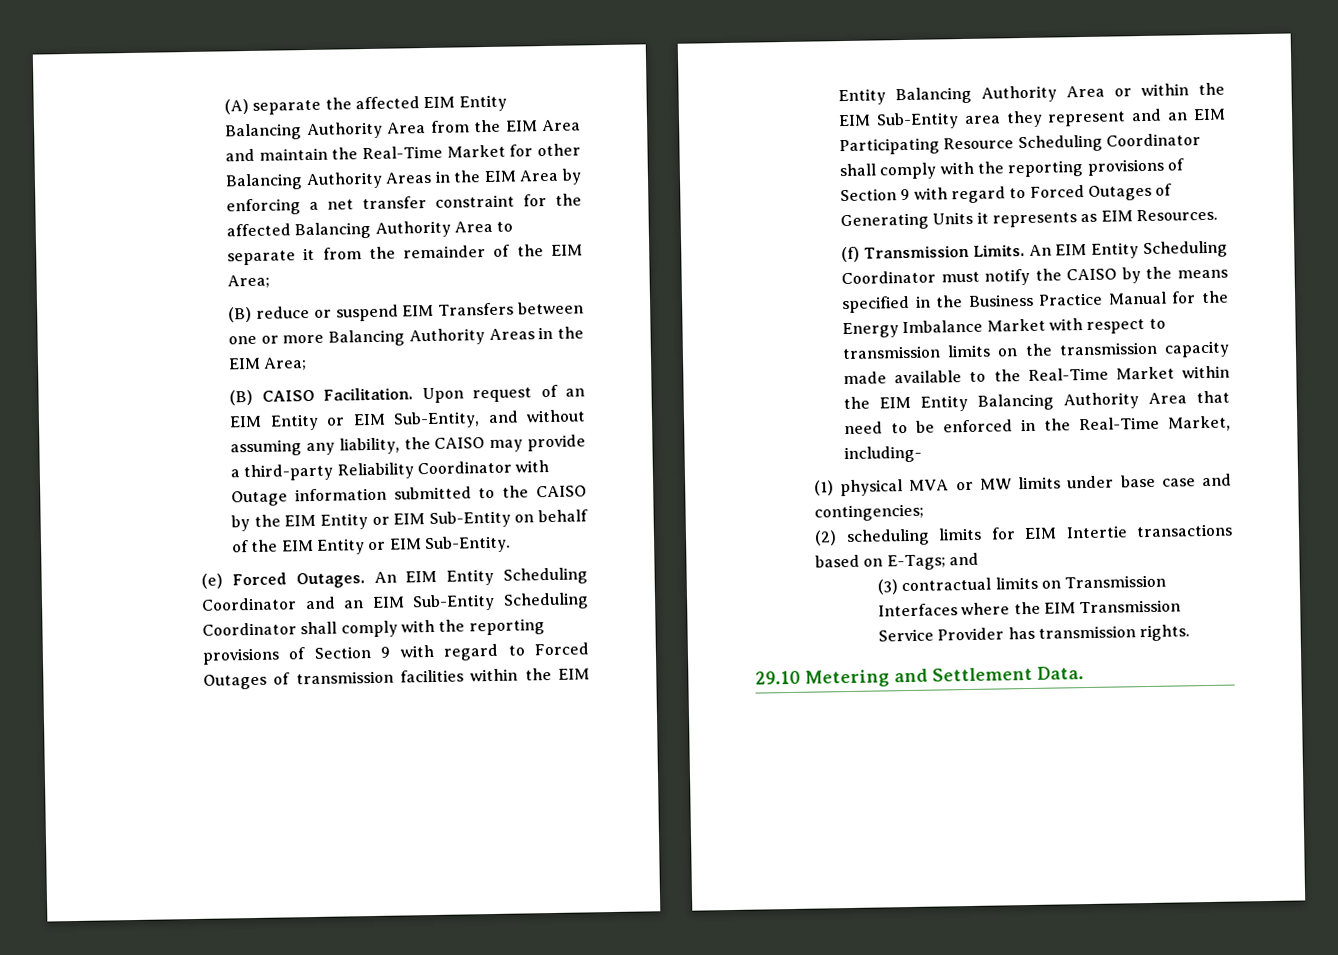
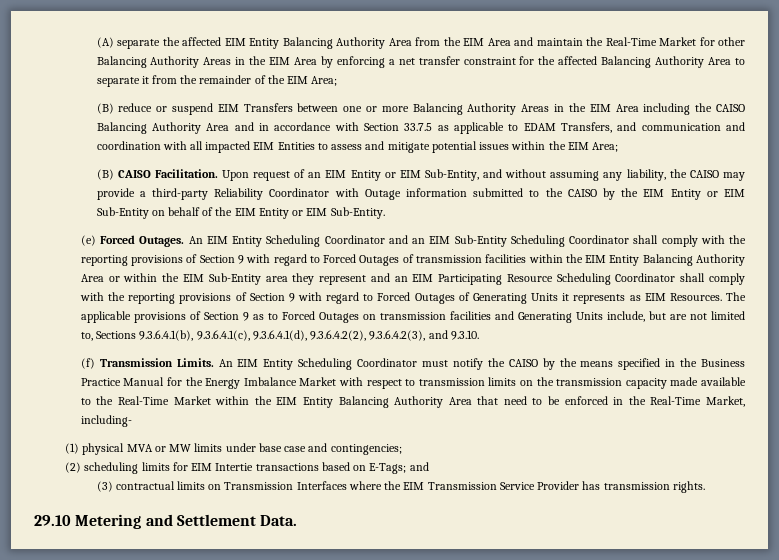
- (B) reduce or suspend EIM Transfers between one or more Balancing Authority Areas in the EIM Area;
+ (B) reduce or suspend EIM Transfers between one or more Balancing Authority Areas in the EIM Area including the CAISO Balancing Authority Area and in accordance with Section 33.7.5 as applicable to EDAM Transfers, and communication and coordination with all impacted EIM Entities to assess and mitigate potential issues within the EIM Area;
+ The applicable provisions of Section 9 as to Forced Outages on transmission facilities and Generating Units include, but are not limited to, Sections 9.3.6.4.1(b), 9.3.6.4.1(c), 9.3.6.4.1(d), 9.3.6.4.2(2), 9.3.6.4.2(3), and 9.3.10.

